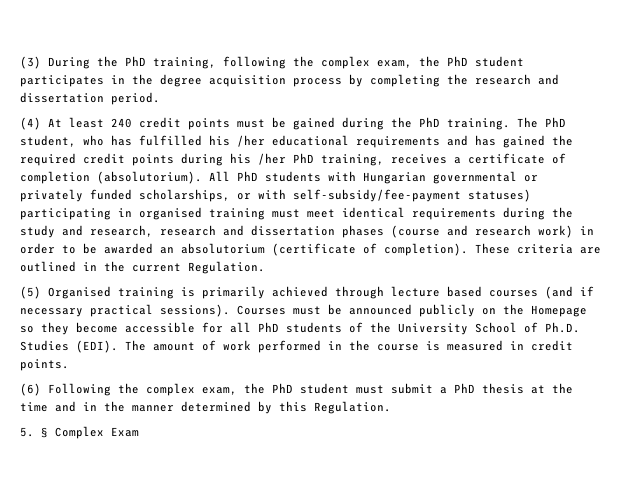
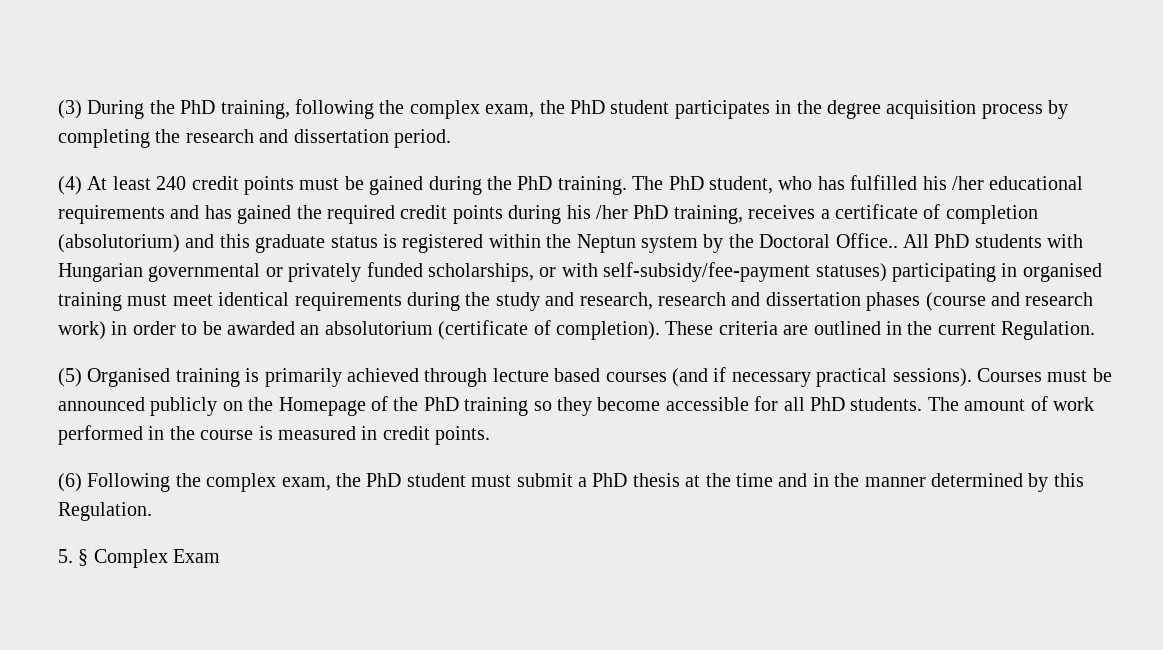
- The PhD student, who has fulfilled his /her educational requirements and has gained the required credit points during his /her PhD training, receives a certificate of completion (absolutorium).
+ The PhD student, who has fulfilled his /her educational requirements and has gained the required credit points during his /her PhD training, receives a certificate of completion (absolutorium) and this graduate status is registered within the Neptun system by the Doctoral Office..
- Courses must be announced publicly on the Homepage so they become accessible for all PhD students of the University School of Ph.D. Studies (EDI).
+ Courses must be announced publicly on the Homepage of the PhD training so they become accessible for all PhD students.

